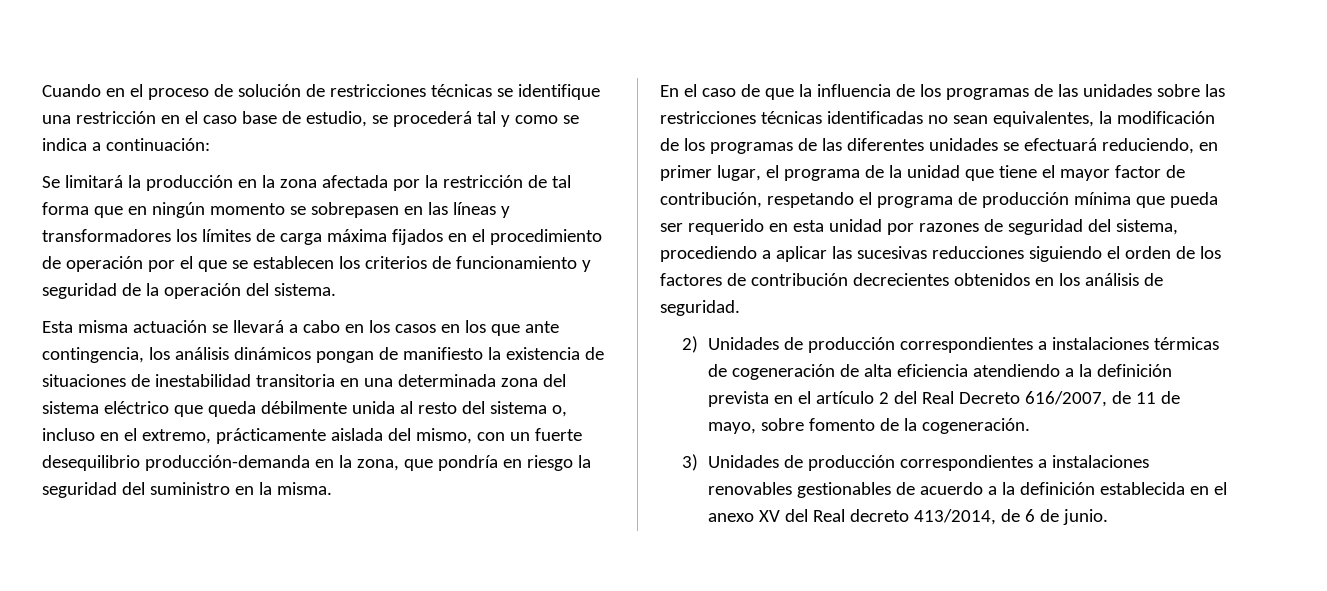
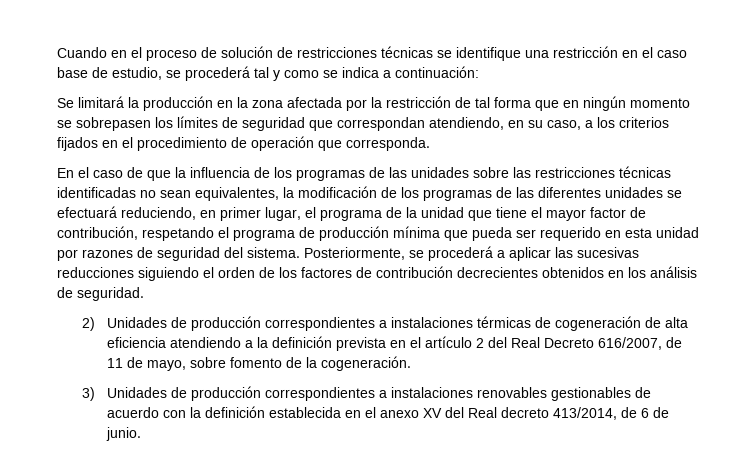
- Se limitará la producción en la zona afectada por la restricción de tal forma que en ningún momento se sobrepasen en las líneas y transformadores los límites de carga máxima fijados en el procedimiento de operación por el que se establecen los criterios de funcionamiento y seguridad de la operación del sistema.
- Esta misma actuación se llevará a cabo en los casos en los que ante contingencia, los análisis dinámicos pongan de manifiesto la existencia de situaciones de inestabilidad transitoria en una determinada zona del sistema eléctrico que queda débilmente unida al resto del sistema o, incluso en el extremo, prácticamente aislada del mismo, con un fuerte desequilibrio producción-demanda en la zona, que pondría en riesgo la seguridad del suministro en la misma.
+ Se limitará la producción en la zona afectada por la restricción de tal forma que en ningún momento se sobrepasen los límites de seguridad que correspondan atendiendo, en su caso, a los criterios fijados en el procedimiento de operación que corresponda.
- En el caso de que la influencia de los programas de las unidades sobre las restricciones técnicas identificadas no sean equivalentes, la modificación de los programas de las diferentes unidades se efectuará reduciendo, en primer lugar, el programa de la unidad que tiene el mayor factor de contribución, respetando el programa de producción mínima que pueda ser requerido en esta unidad por razones de seguridad del sistema, procediendo a aplicar las sucesivas reducciones siguiendo el orden de los factores de contribución decrecientes obtenidos en los análisis de seguridad.
+ En el caso de que la influencia de los programas de las unidades sobre las restricciones técnicas identificadas no sean equivalentes, la modificación de los programas de las diferentes unidades se efectuará reduciendo, en primer lugar, el programa de la unidad que tiene el mayor factor de contribución, respetando el programa de producción mínima que pueda ser requerido en esta unidad por razones de seguridad del sistema. Posteriormente, se procederá a aplicar las sucesivas reducciones siguiendo el orden de los factores de contribución decrecientes obtenidos en los análisis de seguridad.
- 3) Unidades de producción correspondientes a instalaciones renovables gestionables de acuerdo a la definición establecida en el anexo XV del Real decreto 413/2014, de 6 de junio.
+ 3) Unidades de producción correspondientes a instalaciones renovables gestionables de acuerdo con la definición establecida en el anexo XV del Real decreto 413/2014, de 6 de junio.

